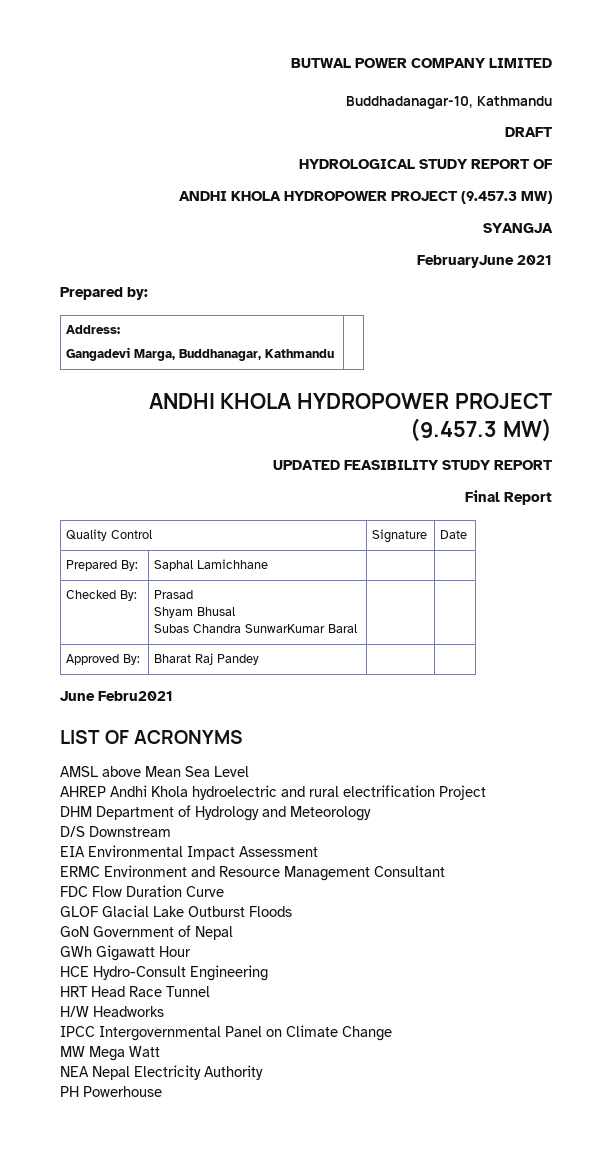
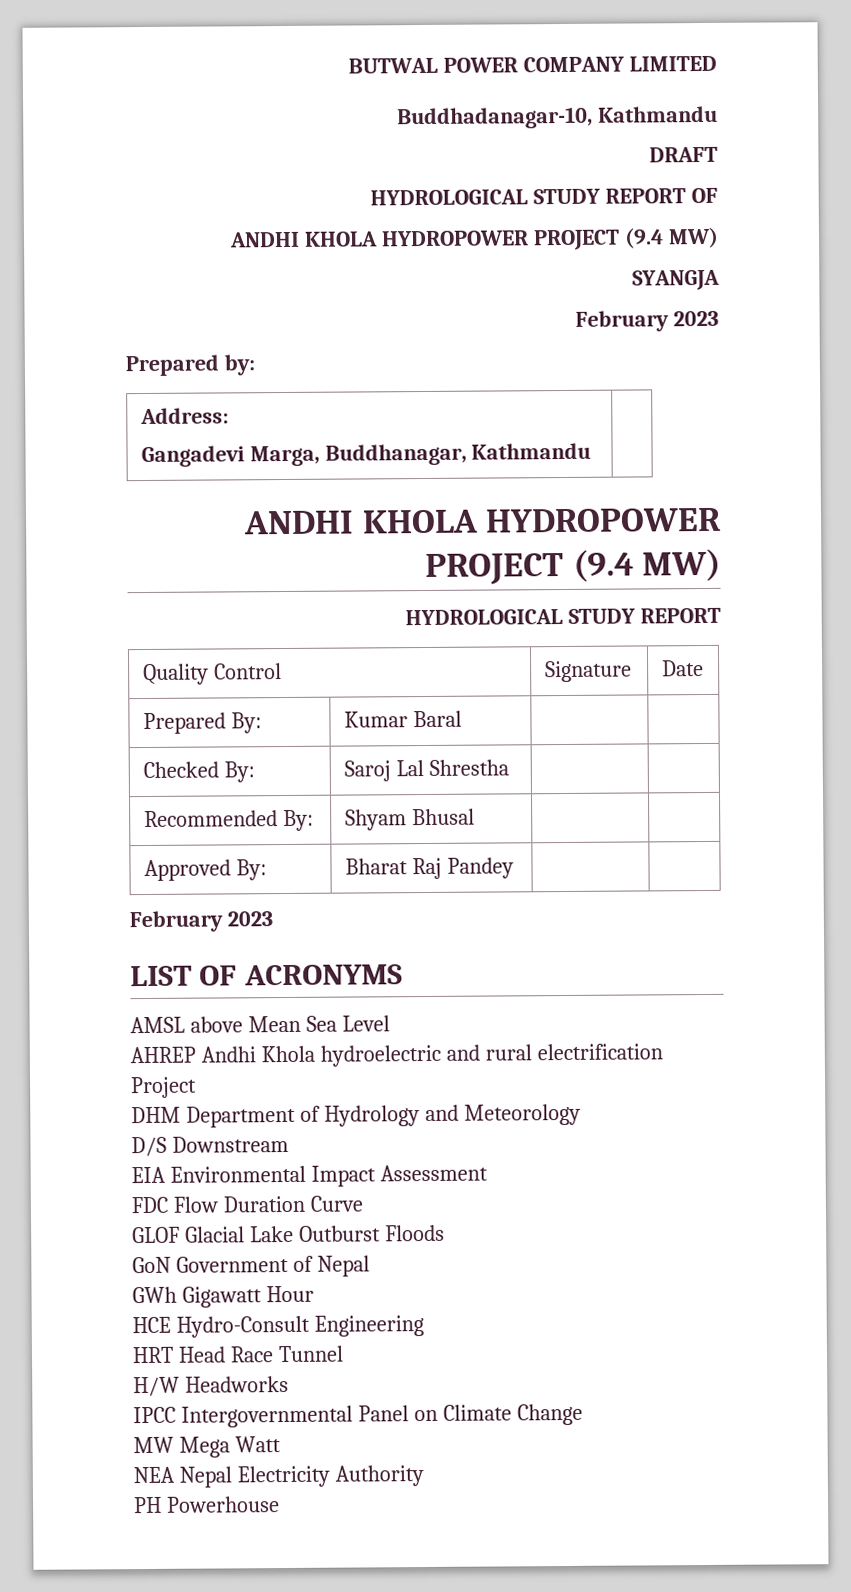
  HYDROLOGICAL STUDY REPORT OF
- ANDHI KHOLA HYDROPOWER PROJECT (9.457.3 MW)
+ ANDHI KHOLA HYDROPOWER PROJECT (9.4 MW)
  SYANGJA
- FebruaryJune 2021
+ February 2023
  Address:
  Gangadevi Marga, Buddhanagar, Kathmandu |
- ANDHI KHOLA HYDROPOWER PROJECT (9.457.3 MW)
- UPDATED FEASIBILITY STUDY REPORT
- Final Report
+ ANDHI KHOLA HYDROPOWER PROJECT (9.4 MW)
+ HYDROLOGICAL STUDY REPORT
- Prepared By: | Saphal Lamichhane | |
+ Prepared By: | Kumar Baral | |
- Checked By: | Prasad
- Shyam Bhusal
- Subas Chandra SunwarKumar Baral | |
+ Checked By: | Saroj Lal Shrestha | |
+ Recommended By: | Shyam Bhusal | |
  Approved By: | Bharat Raj Pandey | |
- June Febru2021
+ February 2023
- ERMC Environment and Resource Management Consultant

